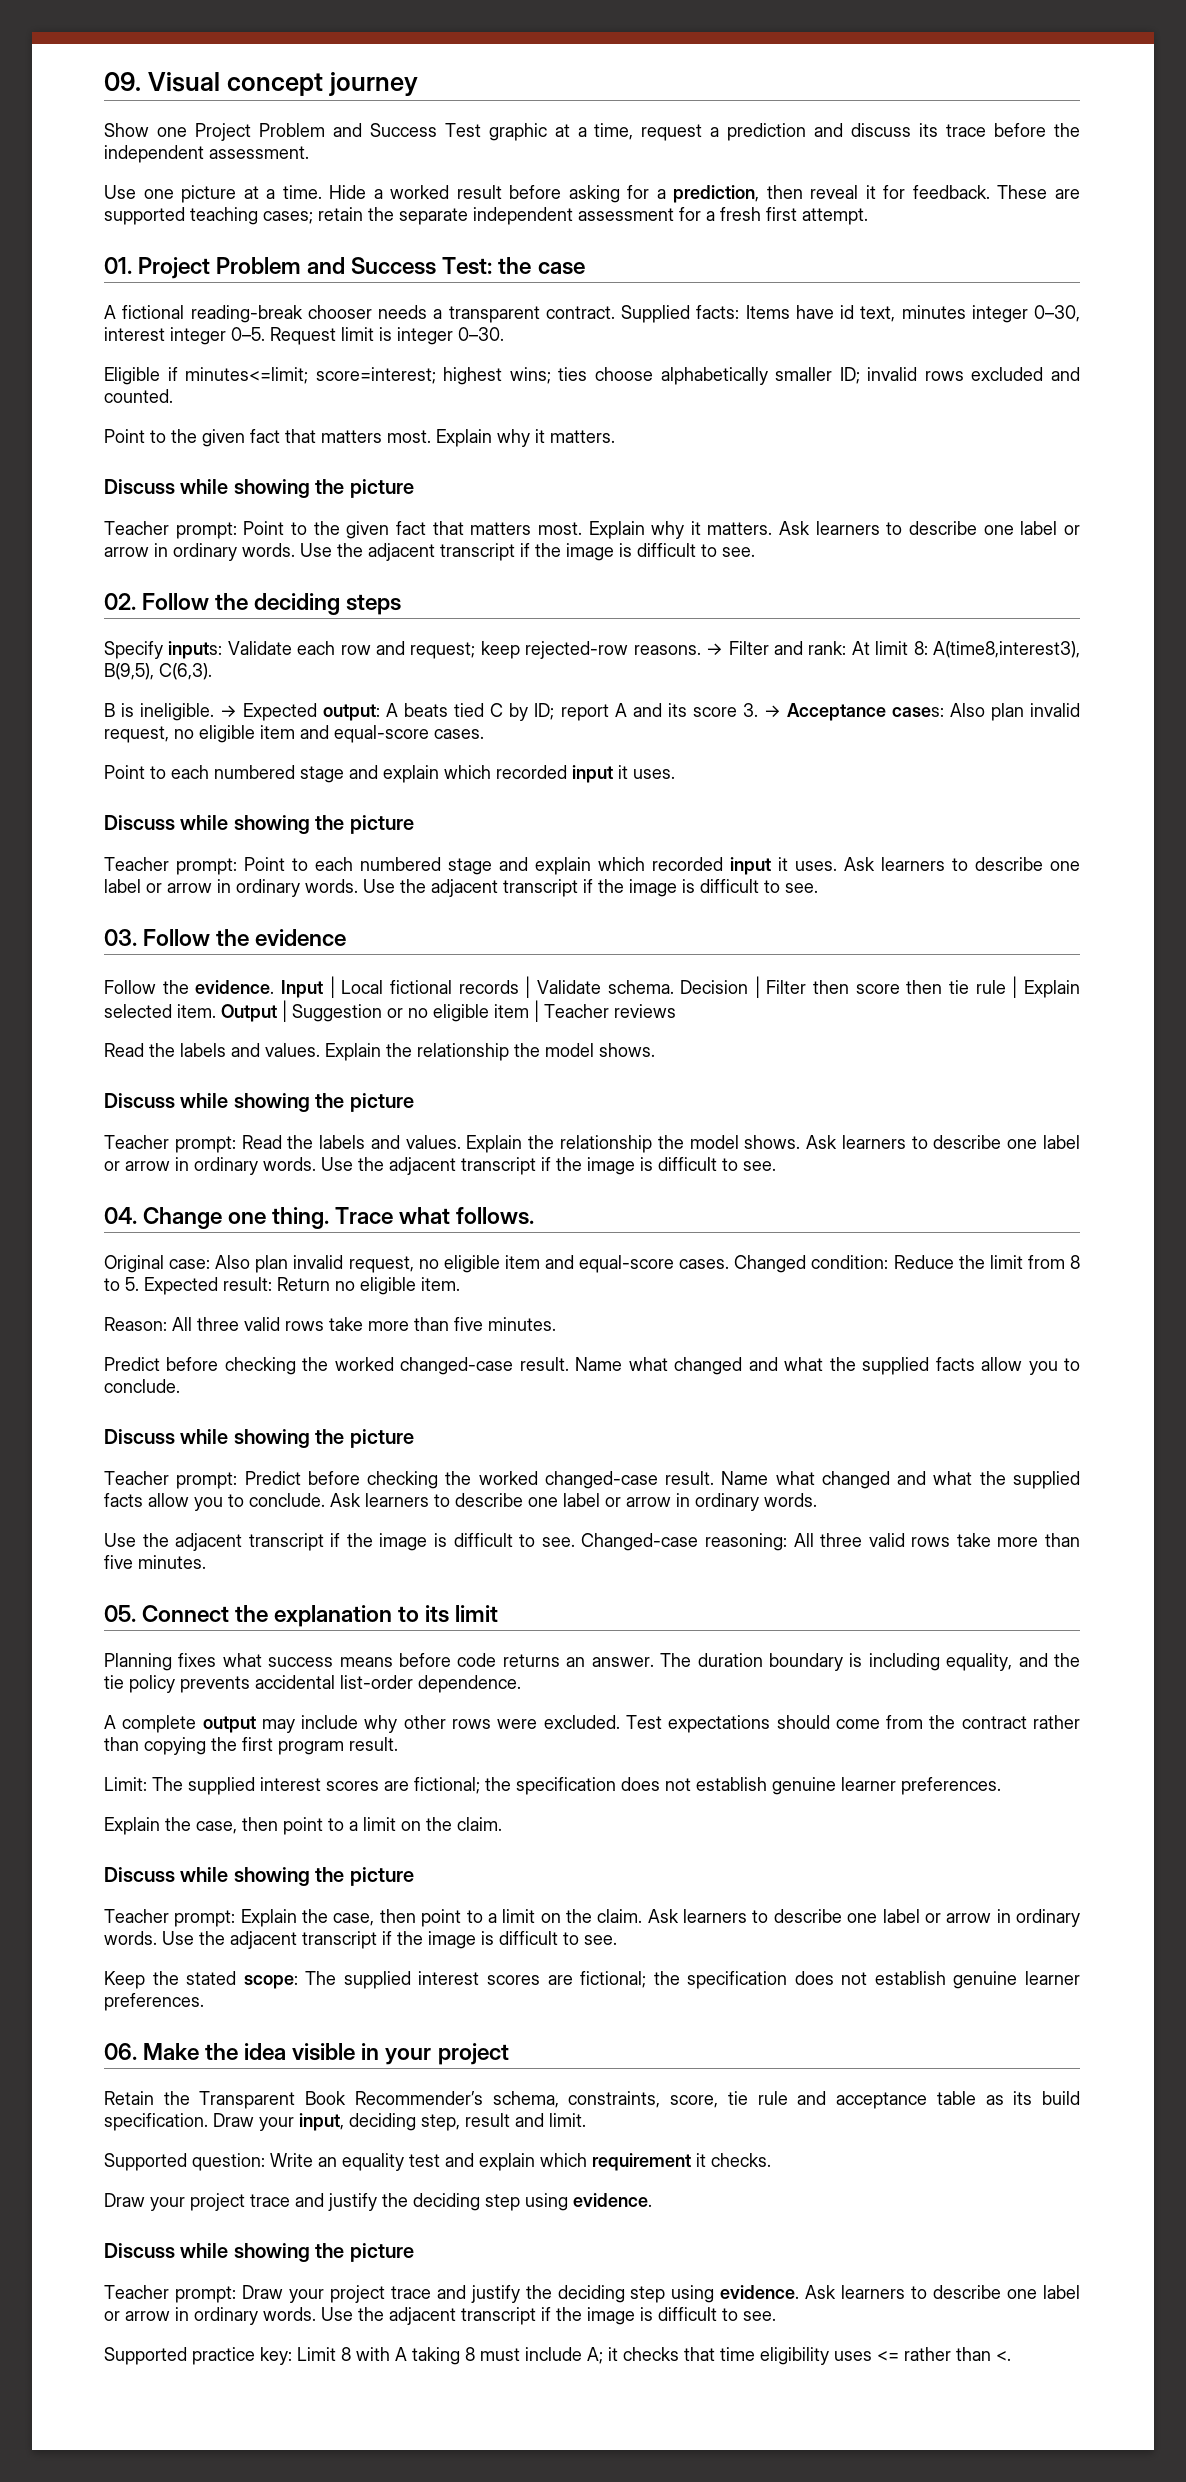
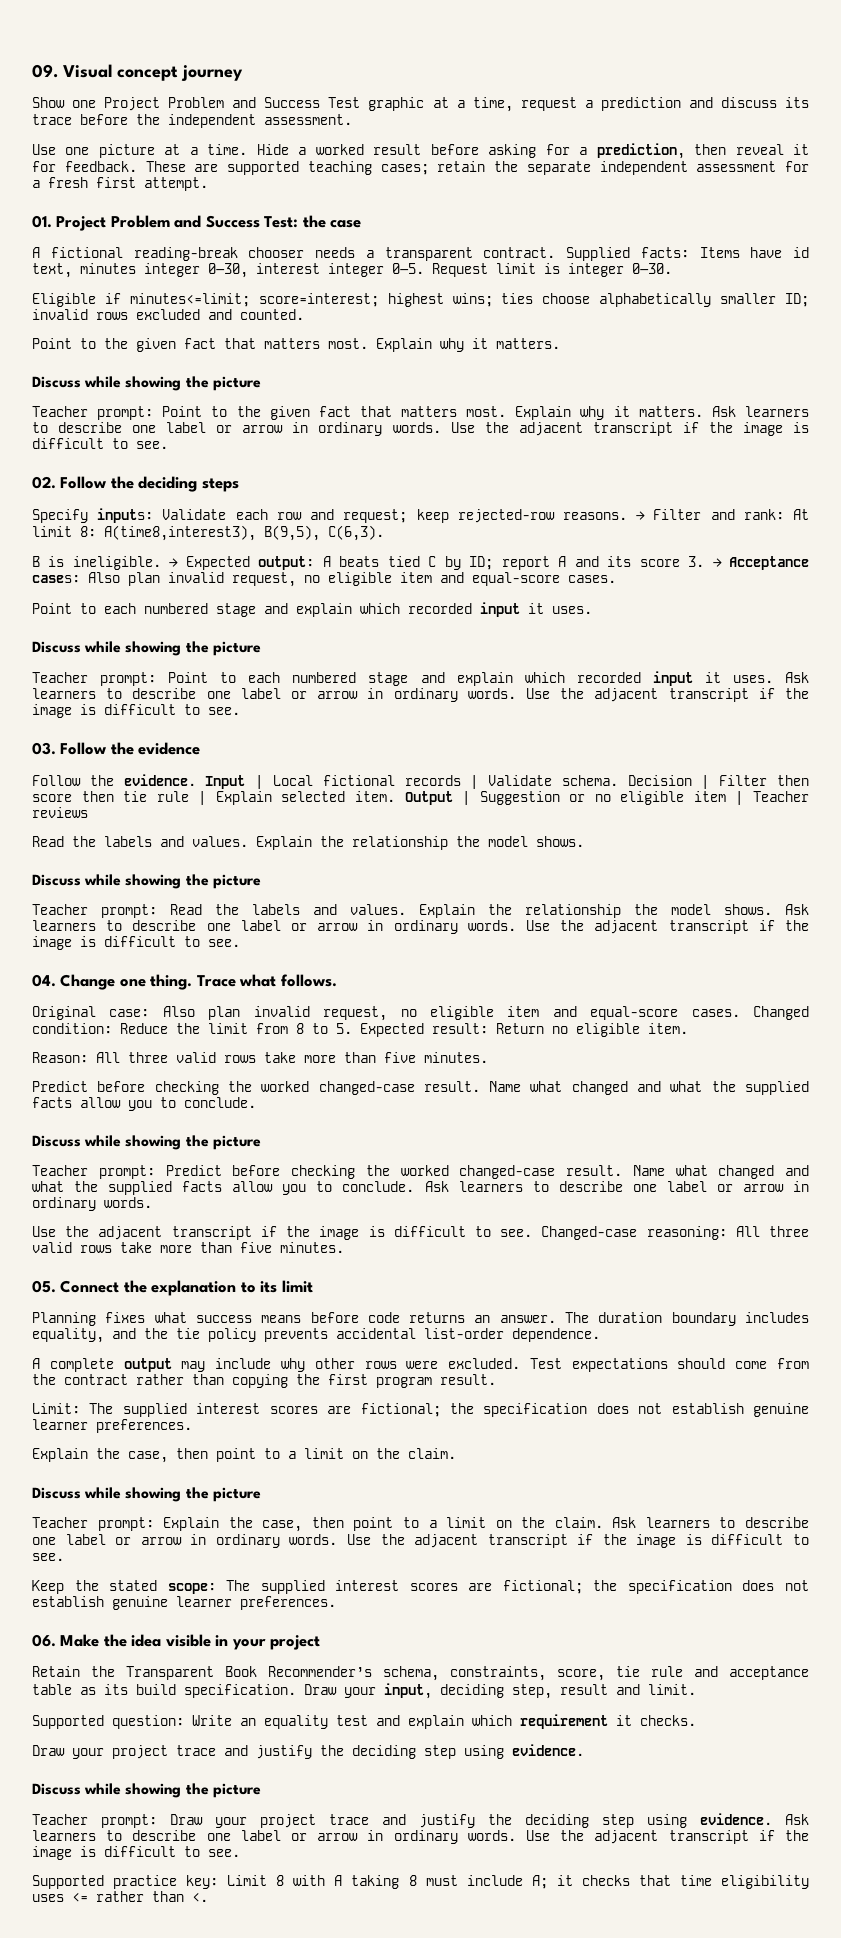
- The duration boundary is including equality, and the tie policy prevents accidental list-order dependence.
+ The duration boundary includes equality, and the tie policy prevents accidental list-order dependence.

